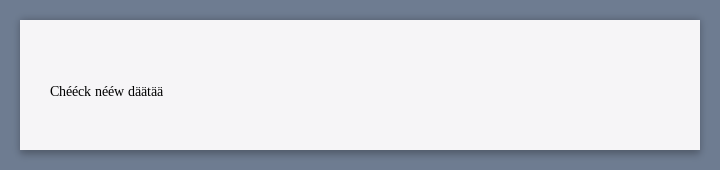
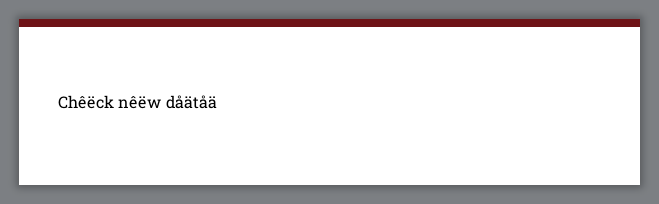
- Chééck nééw däätää
+ Chêëck nêëw dåätåä

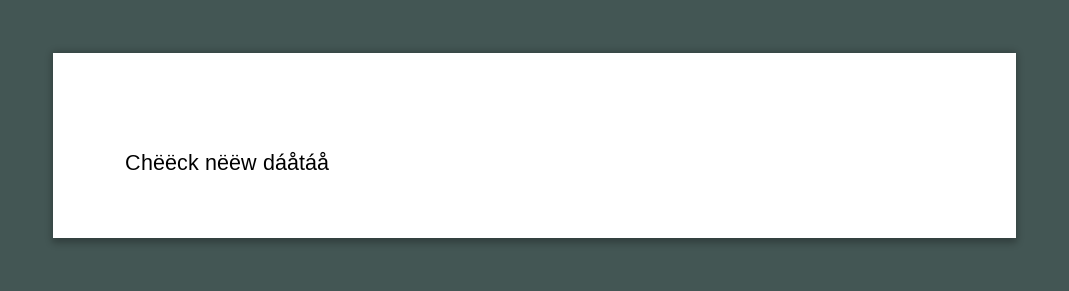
- Chêëck nêëw dåätåä
+ Chëëck nëëw dáåtáå

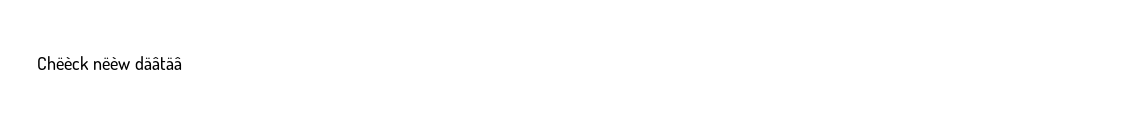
- Chëëck nëëw dáåtáå
+ Chëèck nëèw däâtäâ

